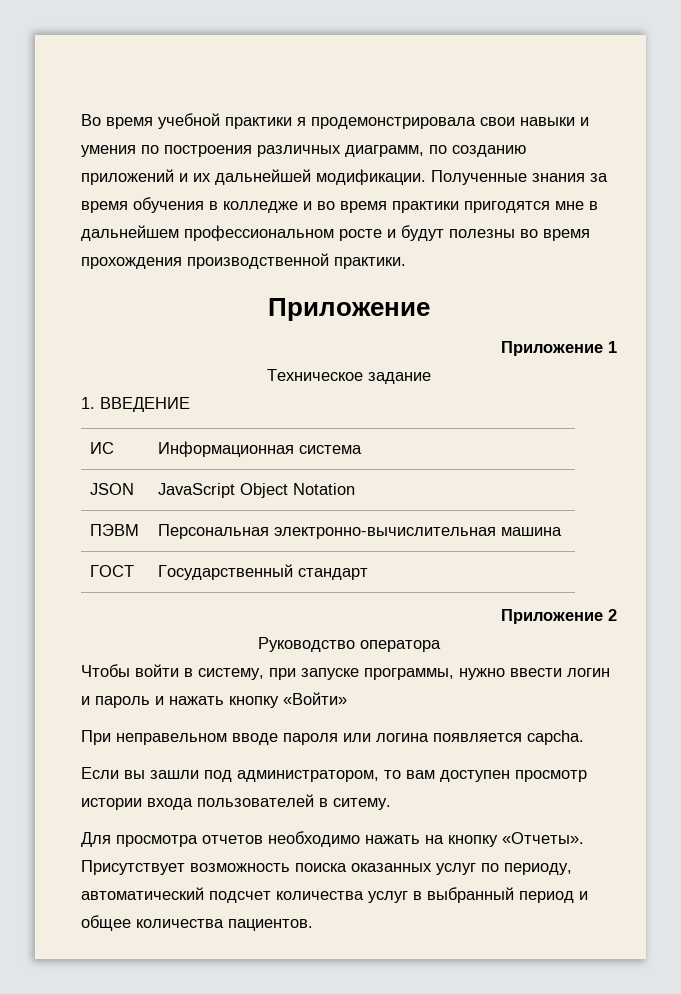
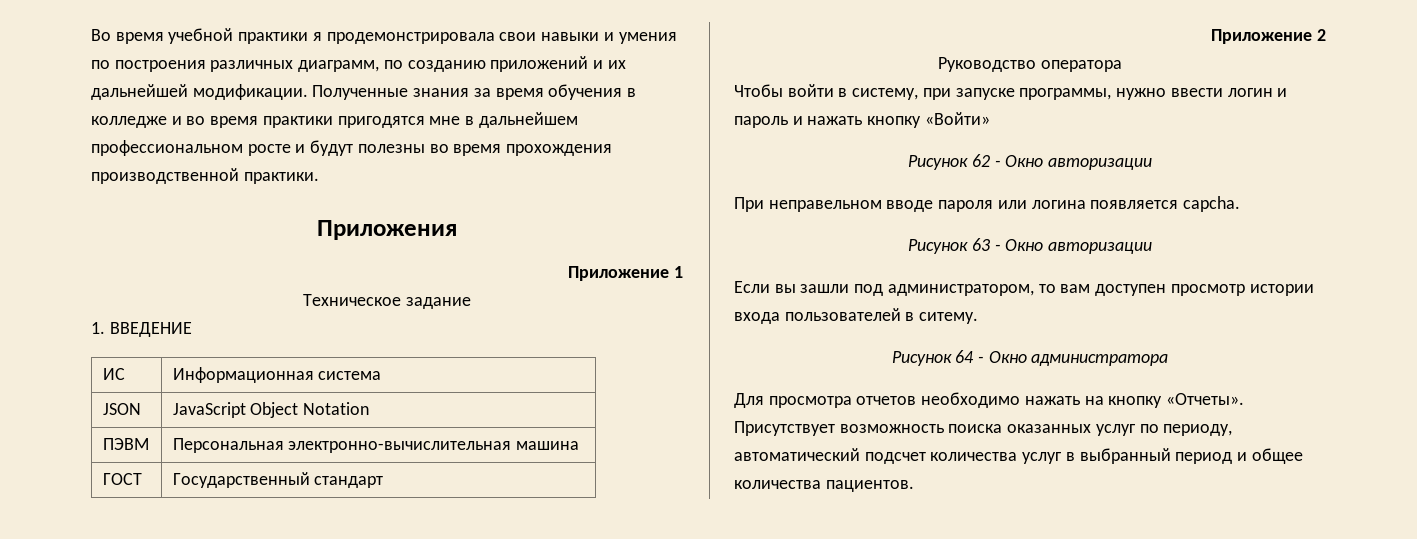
  Полученные знания за время обучения в колледже и во время практики пригодятся мне в дальнейшем профессиональном росте и будут полезны во время прохождения производственной практики.
- Приложение
+ Приложения
+ Рисунок 62 - Окно авторизации
+ Рисунок 63 - Окно авторизации
+ Рисунок 64 - Окно администратора

